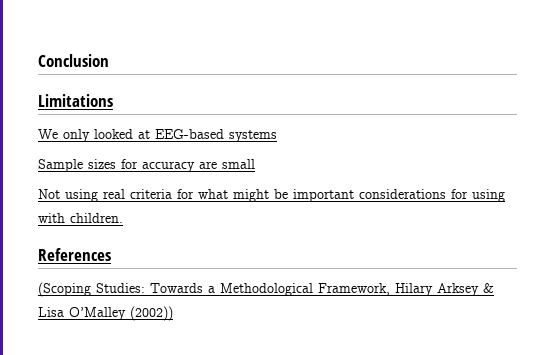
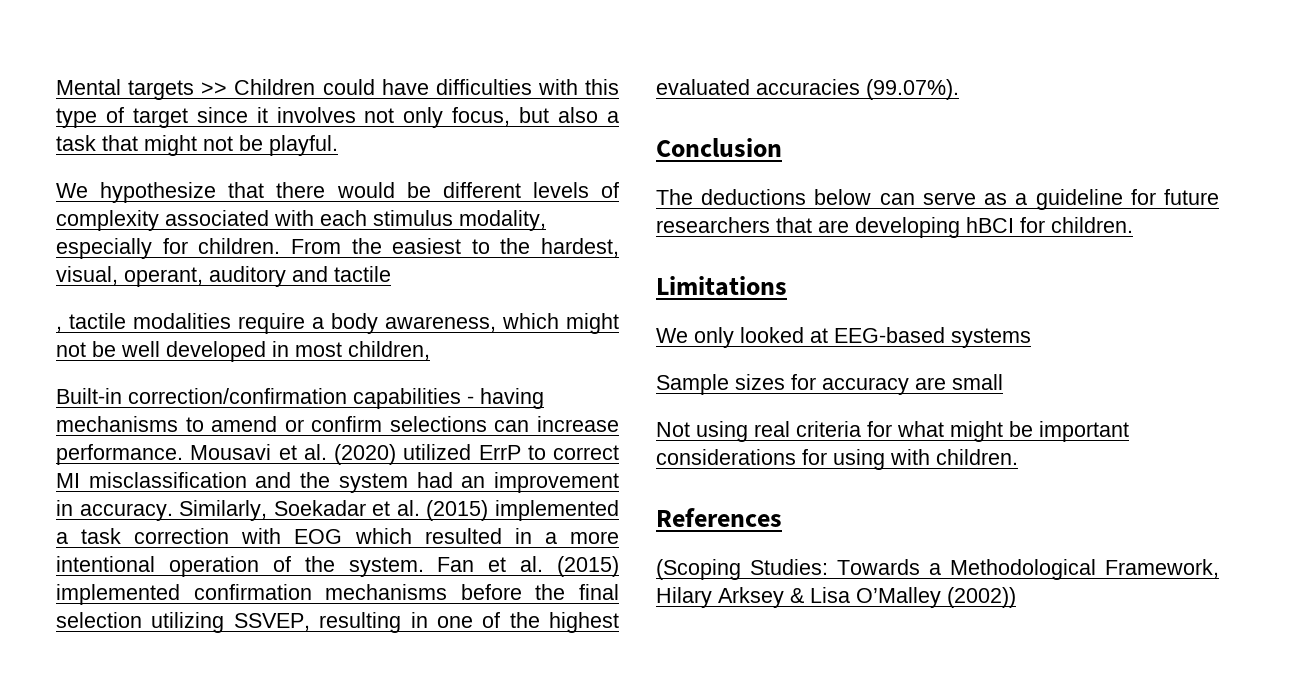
+ Mental targets >> Children could have difficulties with this type of target since it involves not only focus, but also a task that might not be playful.
+ We hypothesize that there would be different levels of complexity associated with each stimulus modality, especially for children. From the easiest to the hardest, visual, operant, auditory and tactile
+ , tactile modalities require a body awareness, which might not be well developed in most children,
+ Built-in correction/confirmation capabilities - having mechanisms to amend or confirm selections can increase performance. Mousavi et al. (2020) utilized ErrP to correct MI misclassification and the system had an improvement in accuracy. Similarly, Soekadar et al. (2015) implemented a task correction with EOG which resulted in a more intentional operation of the system. Fan et al. (2015) implemented confirmation mechanisms before the final selection utilizing SSVEP, resulting in one of the highest evaluated accuracies (99.07%).
  Conclusion
+ The deductions below can serve as a guideline for future researchers that are developing hBCI for children.

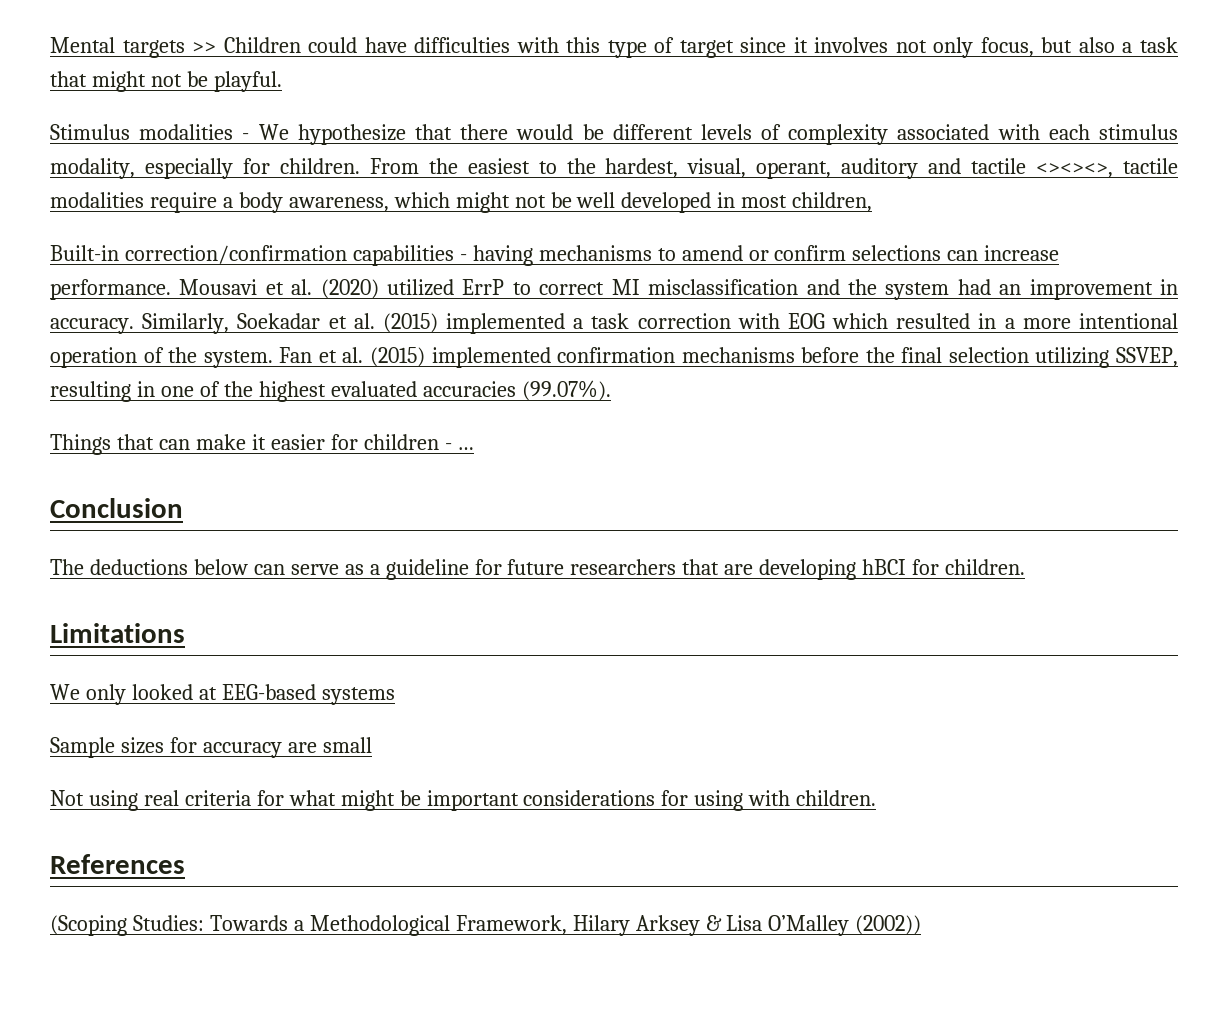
- We hypothesize that there would be different levels of complexity associated with each stimulus modality, especially for children.
+ Stimulus modalities - We hypothesize that there would be different levels of complexity associated with each stimulus modality, especially for children.
- From the easiest to the hardest, visual, operant, auditory and tactile
- , tactile modalities require a body awareness, which might not be well developed in most children,
+ From the easiest to the hardest, visual, operant, auditory and tactile <><><>, tactile modalities require a body awareness, which might not be well developed in most children,
+ Things that can make it easier for children - …

